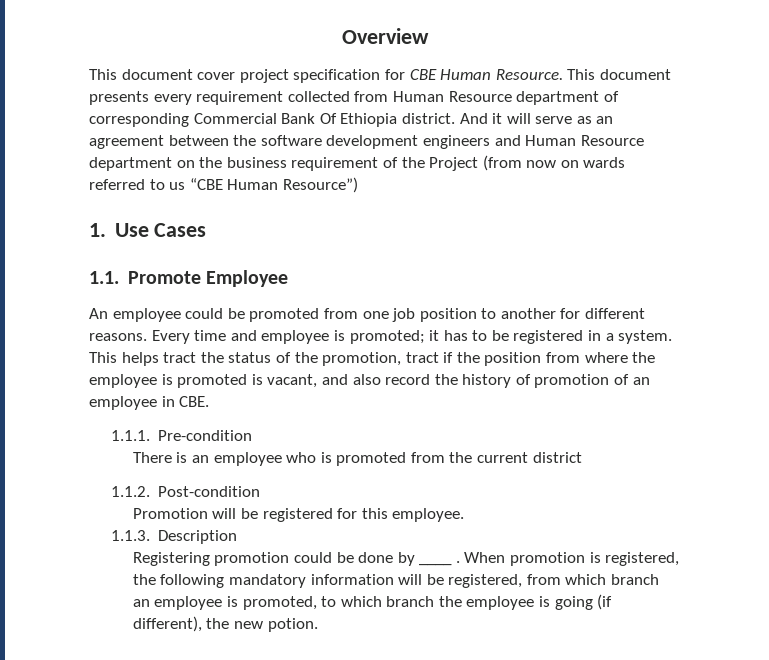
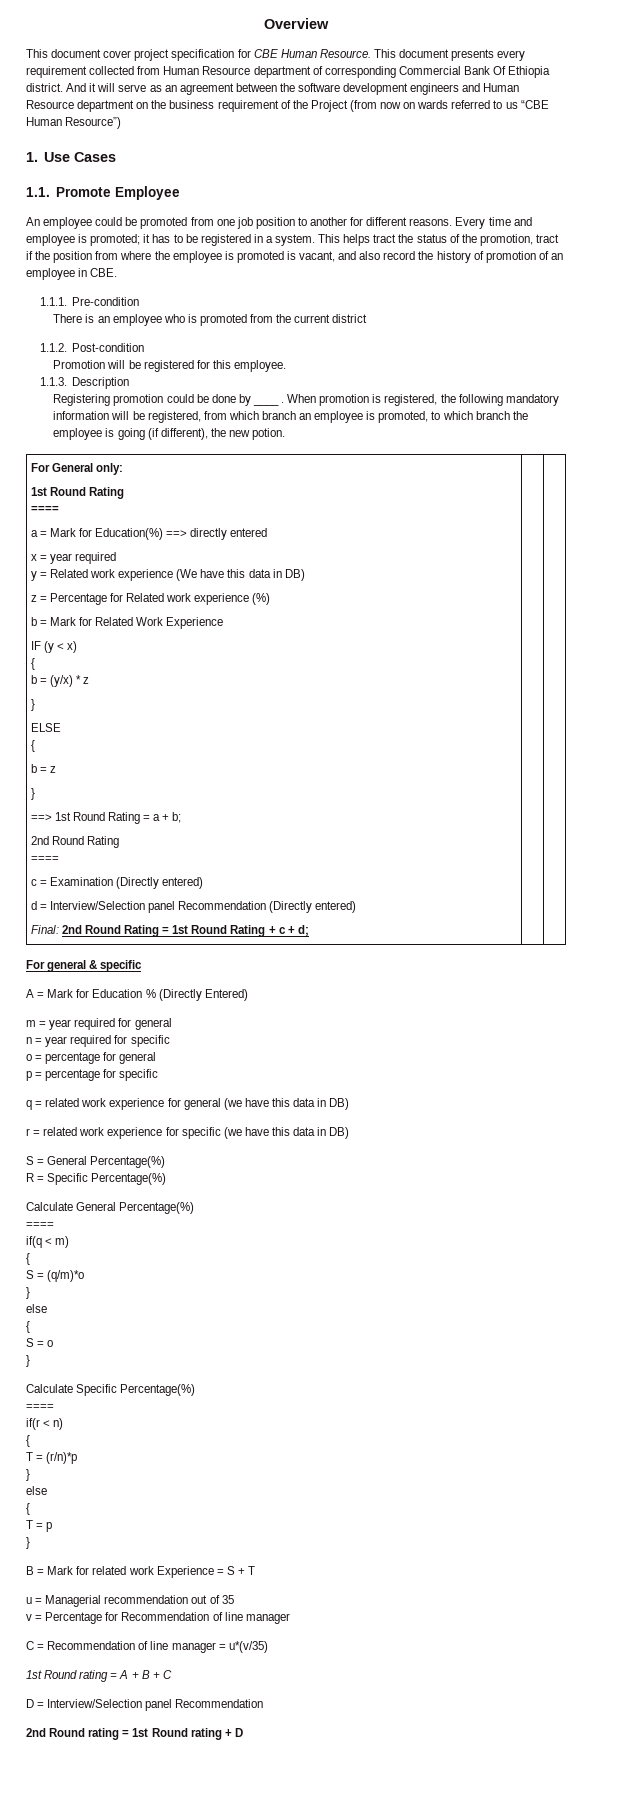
+ For General only:
+ 1st Round Rating
+ ====
+ a = Mark for Education(%) ==> directly entered
+ x = year required
+ y = Related work experience (We have this data in DB)
+ z = Percentage for Related work experience (%)
+ b = Mark for Related Work Experience
+ IF (y < x)
+ {
+ b = (y/x) * z
+ }
+ ELSE
+ {
+ b = z
+ }
+ ==> 1st Round Rating = a + b;
+ 2nd Round Rating
+ ====
+ c = Examination (Directly entered)
+ d = Interview/Selection panel Recommendation (Directly entered)
+ Final: 2nd Round Rating = 1st Round Rating + c + d; | |
+ For general & specific
+ A = Mark for Education % (Directly Entered)
+ m = year required for general
+ n = year required for specific
+ o = percentage for general
+ p = percentage for specific
+ q = related work experience for general (we have this data in DB)
+ r = related work experience for specific (we have this data in DB)
+ S = General Percentage(%)
+ R = Specific Percentage(%)
+ Calculate General Percentage(%)
+ ====
+ if(q < m)
+ {
+ S = (q/m)*o
+ }
+ else
+ {
+ S = o
+ }
+ Calculate Specific Percentage(%)
+ ====
+ if(r < n)
+ {
+ T = (r/n)*p
+ }
+ else
+ {
+ T = p
+ }
+ B = Mark for related work Experience = S + T
+ u = Managerial recommendation out of 35
+ v = Percentage for Recommendation of line manager
+ C = Recommendation of line manager = u*(v/35)
+ 1st Round rating = A + B + C
+ D = Interview/Selection panel Recommendation
+ 2nd Round rating = 1st Round rating + D

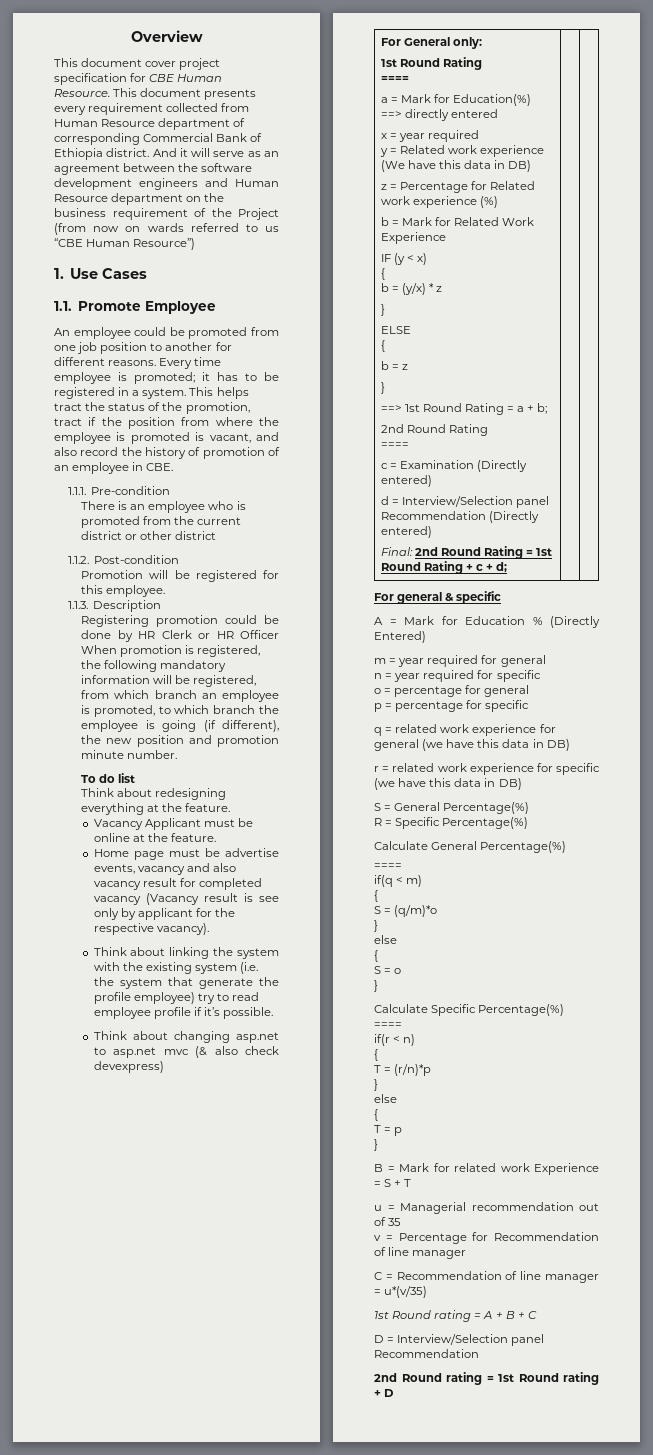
- This document presents every requirement collected from Human Resource department of corresponding Commercial Bank Of Ethiopia district.
+ This document presents every requirement collected from Human Resource department of corresponding Commercial Bank of Ethiopia district.
- Every time and employee is promoted; it has to be registered in a system.
+ Every time employee is promoted; it has to be registered in a system.
- There is an employee who is promoted from the current district
+ There is an employee who is promoted from the current district or other district
- Registering promotion could be done by ____ . When promotion is registered, the following mandatory information will be registered, from which branch an employee is promoted, to which branch the employee is going (if different), the new potion.
+ Registering promotion could be done by HR Clerk or HR Officer When promotion is registered, the following mandatory information will be registered, from which branch an employee is promoted, to which branch the employee is going (if different), the new position and promotion minute number.
+ To do list
+ Think about redesigning everything at the feature.
+ Vacancy Applicant must be online at the feature.
+ Home page must be advertise events, vacancy and also vacancy result for completed vacancy (Vacancy result is see only by applicant for the respective vacancy).
+ Think about linking the system with the existing system (i.e. the system that generate the profile employee) try to read employee profile if it’s possible.
+ Think about changing asp.net to asp.net mvc (& also check devexpress)

